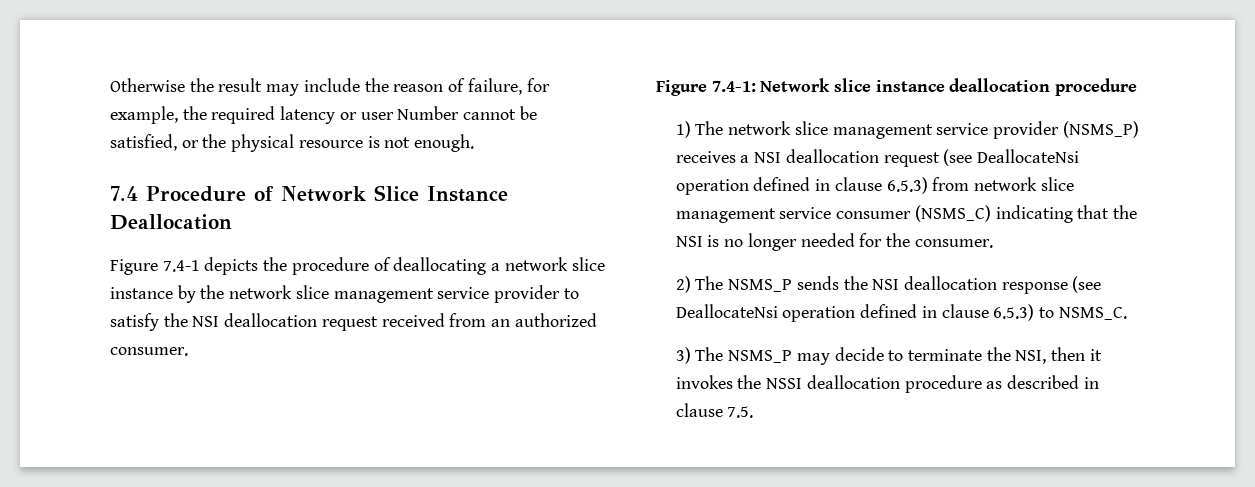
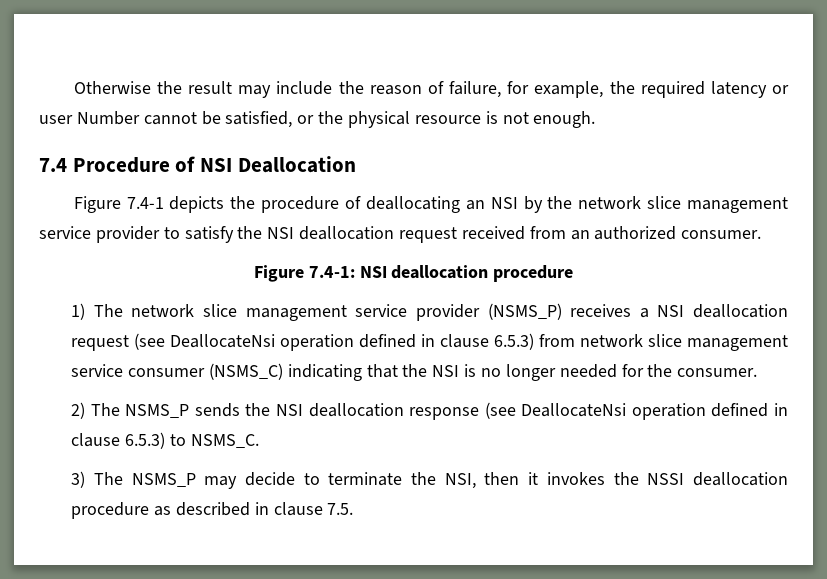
- 7.4 Procedure of Network Slice Instance Deallocation
+ 7.4 Procedure of NSI Deallocation
- Figure 7.4-1 depicts the procedure of deallocating a network slice instance by the network slice management service provider to satisfy the NSI deallocation request received from an authorized consumer.
+ Figure 7.4-1 depicts the procedure of deallocating an NSI by the network slice management service provider to satisfy the NSI deallocation request received from an authorized consumer.
- Figure 7.4-1: Network slice instance deallocation procedure
+ Figure 7.4-1: NSI deallocation procedure

